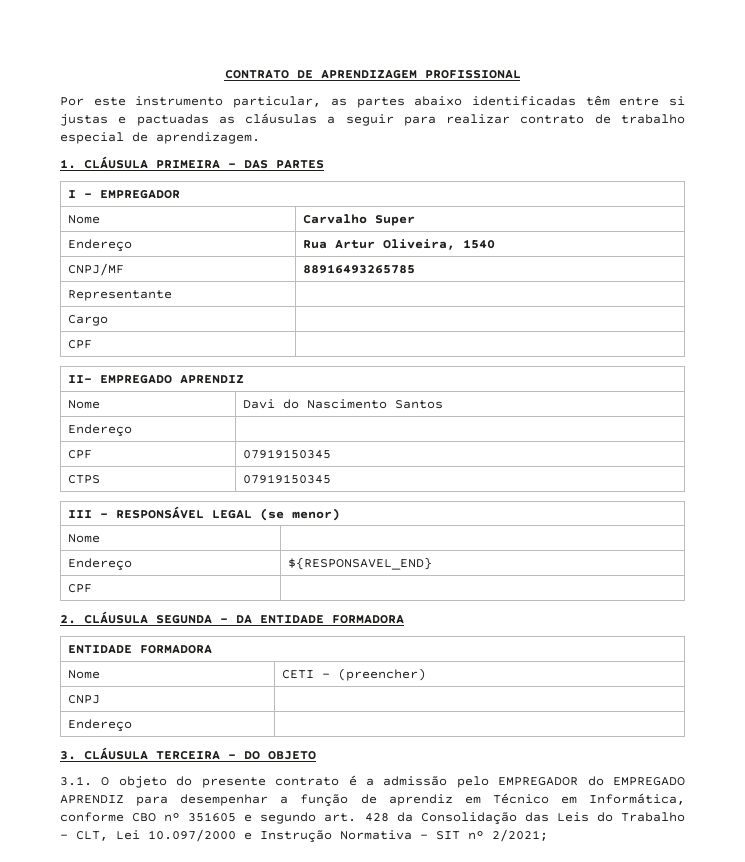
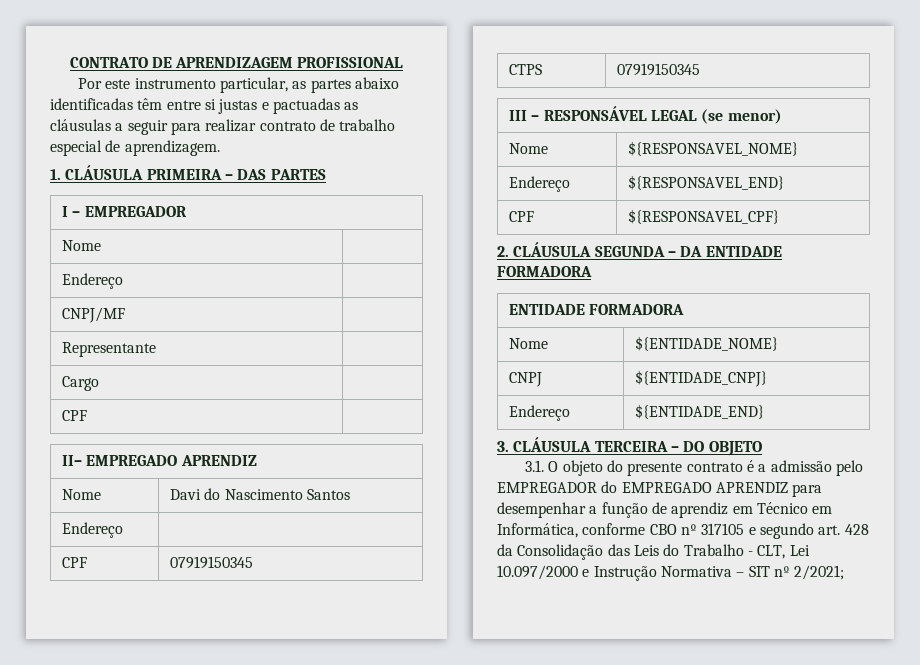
  I – EMPREGADOR
- Nome | Carvalho Super
- Endereço | Rua Artur Oliveira, 1540
+ Nome |
+ Endereço |
- CNPJ/MF | 88916493265785
+ CNPJ/MF |
  III – RESPONSÁVEL LEGAL (se menor)
- Nome |
+ Nome | ${RESPONSAVEL_NOME}
  Endereço | ${RESPONSAVEL_END}
- CPF |
+ CPF | ${RESPONSAVEL_CPF}
- Nome | CETI - (preencher)
+ Nome | ${ENTIDADE_NOME}
- CNPJ |
- Endereço |
+ CNPJ | ${ENTIDADE_CNPJ}
+ Endereço | ${ENTIDADE_END}
- 3.1. O objeto do presente contrato é a admissão pelo EMPREGADOR do EMPREGADO APRENDIZ para desempenhar a função de aprendiz em Técnico em Informática, conforme CBO nº 351605 e segundo art. 428 da Consolidação das Leis do Trabalho - CLT, Lei 10.097/2000 e Instrução Normativa – SIT nº 2/2021;
+ 3.1. O objeto do presente contrato é a admissão pelo EMPREGADOR do EMPREGADO APRENDIZ para desempenhar a função de aprendiz em Técnico em Informática, conforme CBO nº 317105 e segundo art. 428 da Consolidação das Leis do Trabalho - CLT, Lei 10.097/2000 e Instrução Normativa – SIT nº 2/2021;

